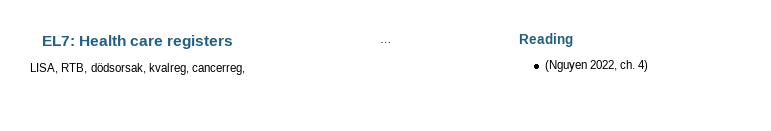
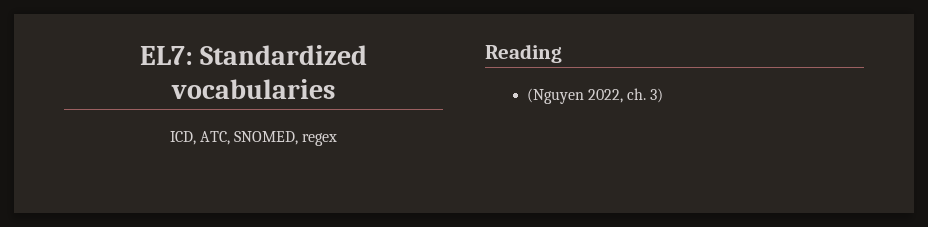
- EL7: Health care registers
- LISA, RTB, dödsorsak, kvalreg, cancerreg, …
+ EL7: Standardized vocabularies
+ ICD, ATC, SNOMED, regex
- (Nguyen 2022, ch. 4)
+ (Nguyen 2022, ch. 3)

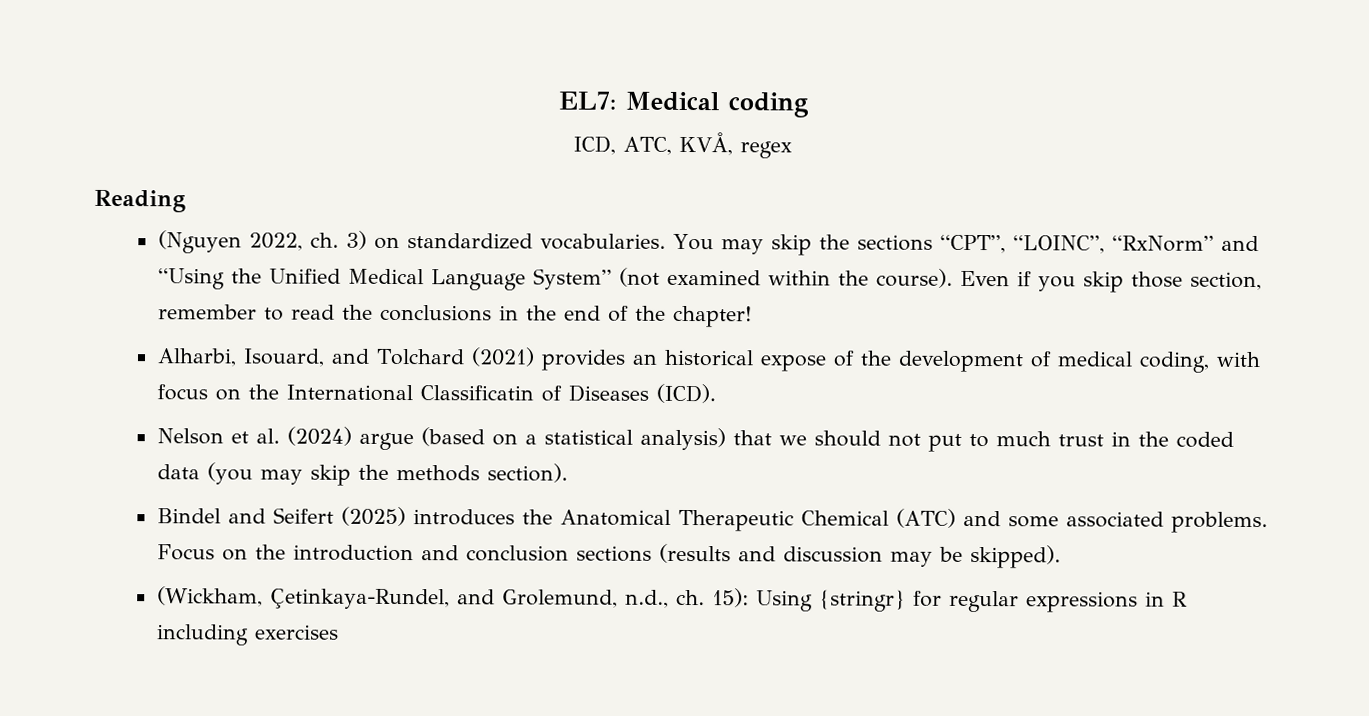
- EL7: Standardized vocabularies
+ EL7: Medical coding
- ICD, ATC, SNOMED, regex
+ ICD, ATC, KVÅ, regex
- (Nguyen 2022, ch. 3)
+ (Nguyen 2022, ch. 3) on standardized vocabularies. You may skip the sections “CPT”, “LOINC”, “RxNorm” and “Using the Unified Medical Language System” (not examined within the course). Even if you skip those section, remember to read the conclusions in the end of the chapter!
+ Alharbi, Isouard, and Tolchard (2021) provides an historical expose of the development of medical coding, with focus on the International Classificatin of Diseases (ICD).
+ Nelson et al. (2024) argue (based on a statistical analysis) that we should not put to much trust in the coded data (you may skip the methods section).
+ Bindel and Seifert (2025) introduces the Anatomical Therapeutic Chemical (ATC) and some associated problems. Focus on the introduction and conclusion sections (results and discussion may be skipped).
+ (Wickham, Çetinkaya-Rundel, and Grolemund, n.d., ch. 15): Using {stringr} for regular expressions in R including exercises

